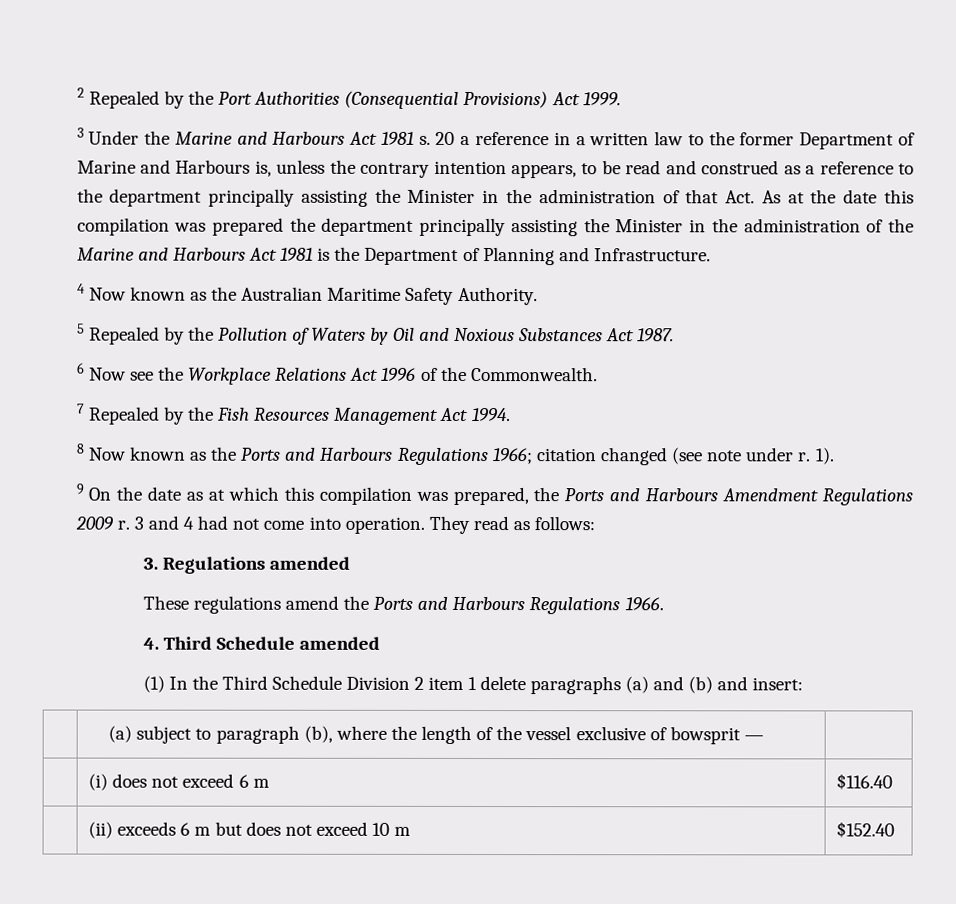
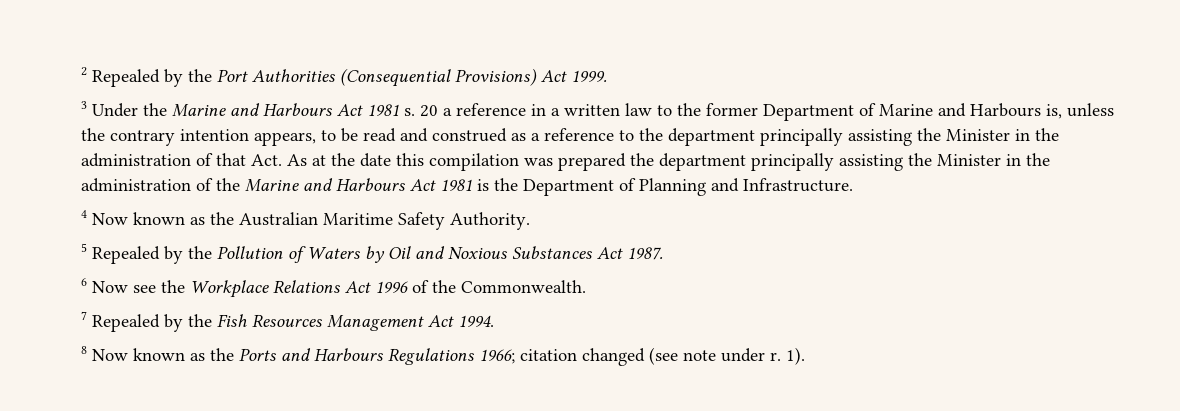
- 9 On the date as at which this compilation was prepared, the Ports and Harbours Amendment Regulations 2009 r. 3 and 4 had not come into operation. They read as follows:
- 3. Regulations amended
- These regulations amend the Ports and Harbours Regulations 1966.
- 4. Third Schedule amended
- (1) In the Third Schedule Division 2 item 1 delete paragraphs (a) and (b) and insert:
- | (a) subject to paragraph (b), where the length of the vessel exclusive of bowsprit — |
- | (i) does not exceed 6 m | $116.40
- | (ii) exceeds 6 m but does not exceed 10 m | $152.40

